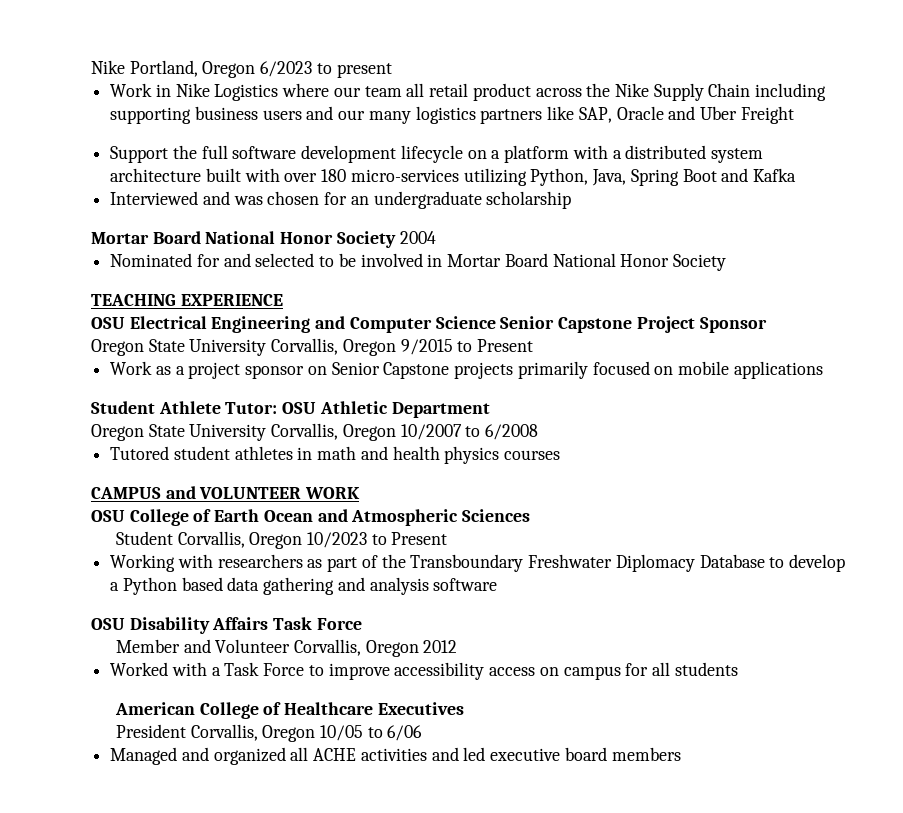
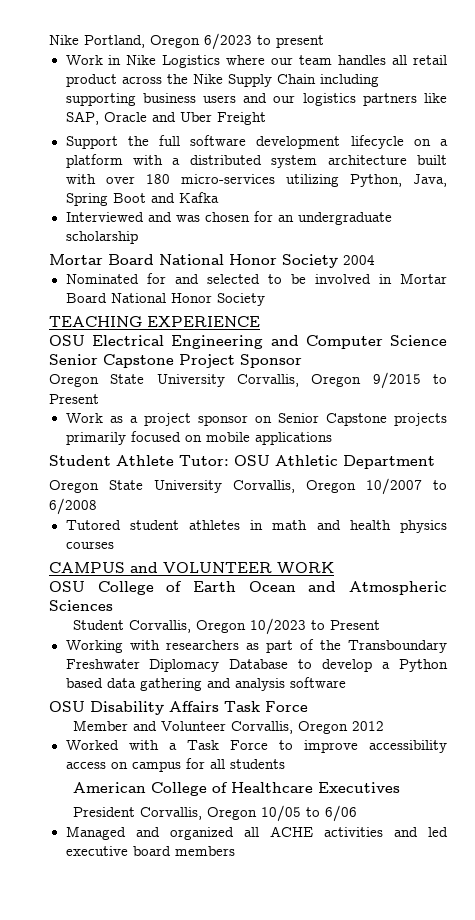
- Work in Nike Logistics where our team all retail product across the Nike Supply Chain including supporting business users and our many logistics partners like SAP, Oracle and Uber Freight
+ Work in Nike Logistics where our team handles all retail product across the Nike Supply Chain including supporting business users and our logistics partners like SAP, Oracle and Uber Freight

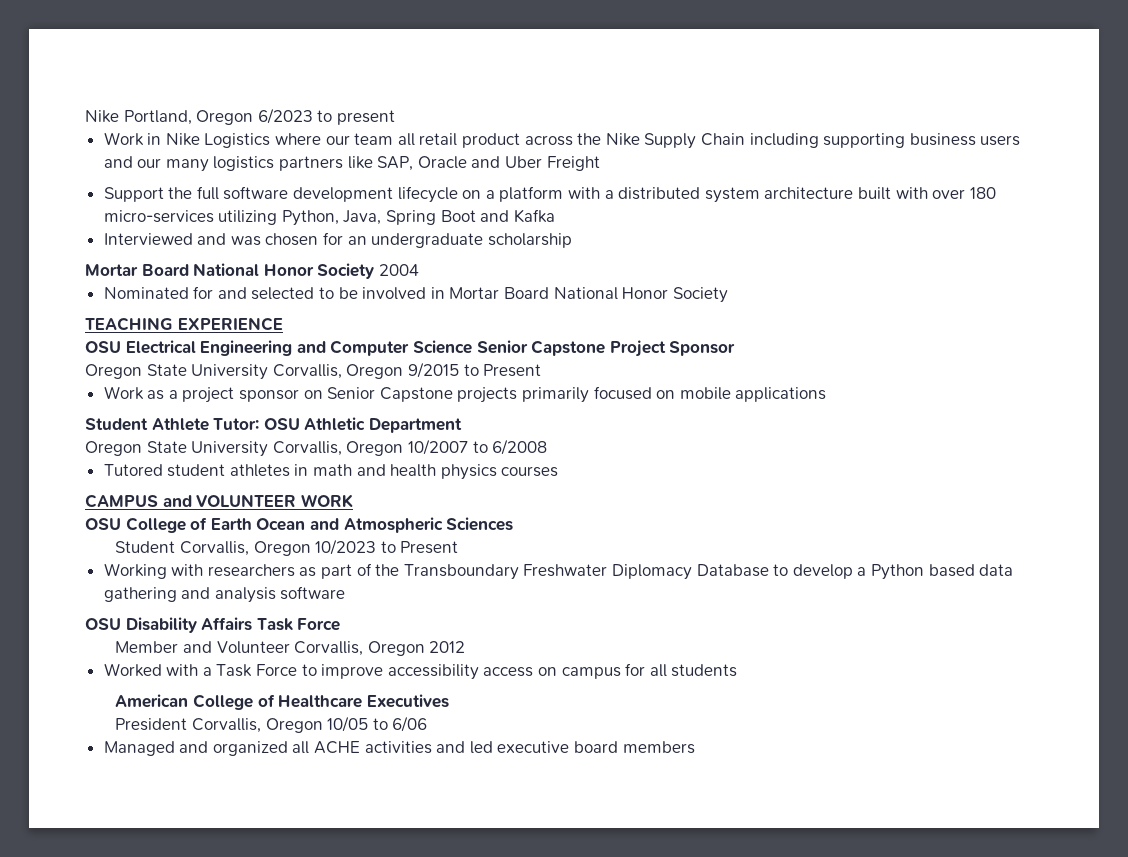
- Work in Nike Logistics where our team handles all retail product across the Nike Supply Chain including supporting business users and our logistics partners like SAP, Oracle and Uber Freight
+ Work in Nike Logistics where our team all retail product across the Nike Supply Chain including supporting business users and our many logistics partners like SAP, Oracle and Uber Freight

